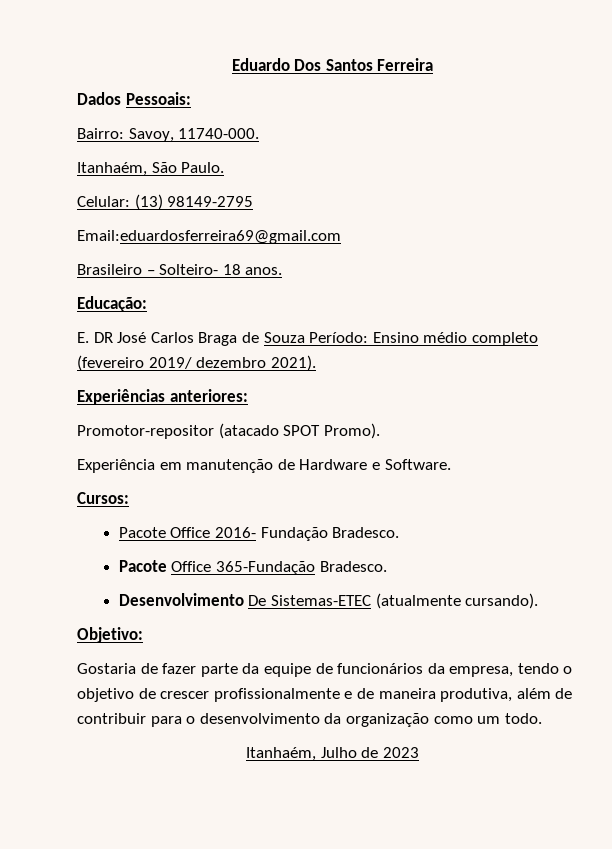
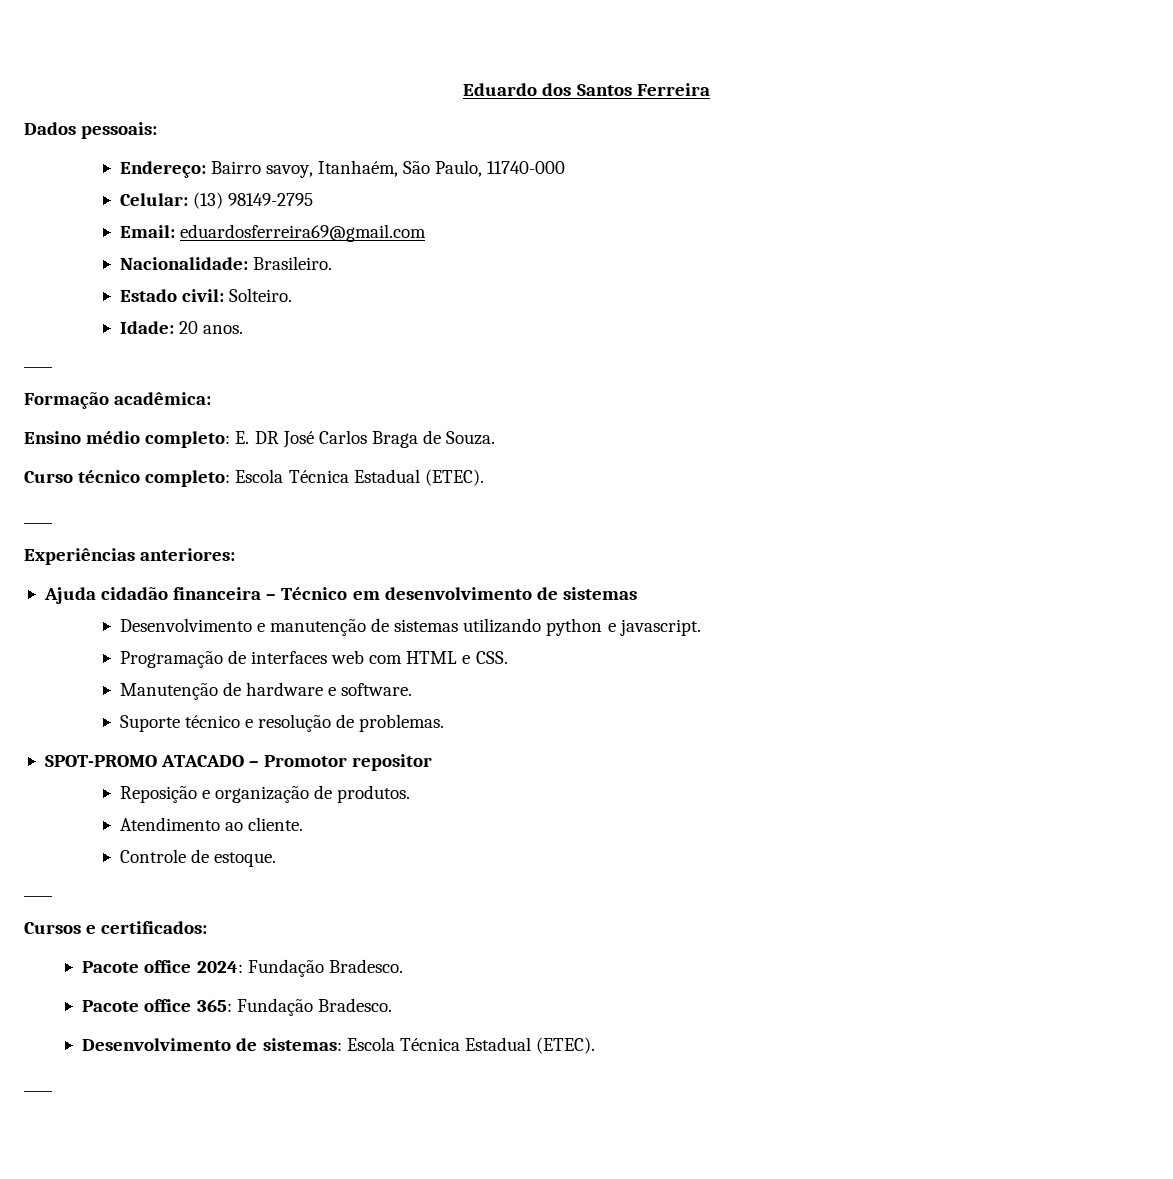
- Eduardo Dos Santos Ferreira
+ Eduardo dos Santos Ferreira
- Dados Pessoais:
- Bairro: Savoy, 11740-000.
- Itanhaém, São Paulo.
+ Dados pessoais:
+ Endereço: Bairro savoy, Itanhaém, São Paulo, 11740-000
  Celular: (13) 98149-2795
- Email:eduardosferreira69@gmail.com
- Brasileiro – Solteiro- 18 anos.
- Educação:
- E. DR José Carlos Braga de Souza Período: Ensino médio completo (fevereiro 2019/ dezembro 2021).
+ Email: eduardosferreira69@gmail.com
+ Nacionalidade: Brasileiro.
+ Estado civil: Solteiro.
+ Idade: 20 anos.
+ ____
+ Formação acadêmica:
+ Ensino médio completo: E. DR José Carlos Braga de Souza.
+ Curso técnico completo: Escola Técnica Estadual (ETEC).
+ ____
  Experiências anteriores:
- Promotor-repositor (atacado SPOT Promo).
- Experiência em manutenção de Hardware e Software.
- Cursos:
- Pacote Office 2016- Fundação Bradesco.
+ Ajuda cidadão financeira – Técnico em desenvolvimento de sistemas
+ Desenvolvimento e manutenção de sistemas utilizando python e javascript.
+ Programação de interfaces web com HTML e CSS.
+ Manutenção de hardware e software.
+ Suporte técnico e resolução de problemas.
+ SPOT-PROMO ATACADO – Promotor repositor
+ Reposição e organização de produtos.
+ Atendimento ao cliente.
+ Controle de estoque.
+ ____
+ Cursos e certificados:
+ Pacote office 2024: Fundação Bradesco.
- Pacote Office 365-Fundação Bradesco.
+ Pacote office 365: Fundação Bradesco.
- Desenvolvimento De Sistemas-ETEC (atualmente cursando).
- Objetivo:
- Gostaria de fazer parte da equipe de funcionários da empresa, tendo o objetivo de crescer profissionalmente e de maneira produtiva, além de contribuir para o desenvolvimento da organização como um todo.
- Itanhaém, Julho de 2023
+ Desenvolvimento de sistemas: Escola Técnica Estadual (ETEC).
+ ____

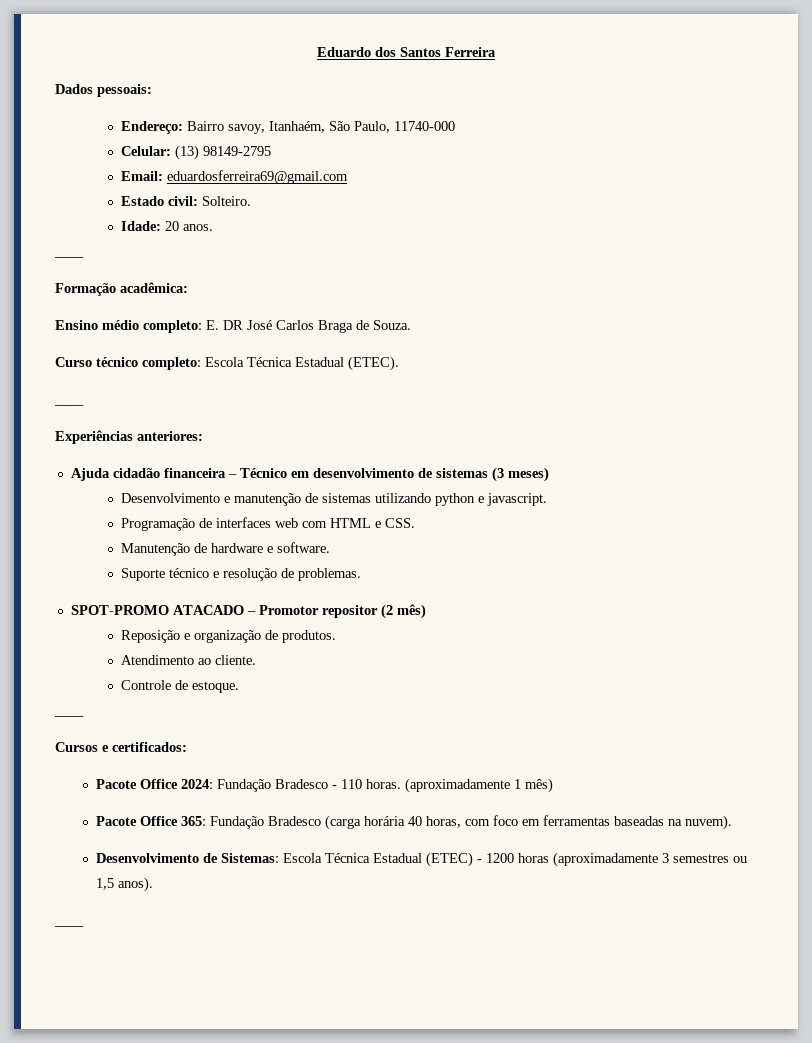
- Nacionalidade: Brasileiro.
- Ajuda cidadão financeira – Técnico em desenvolvimento de sistemas
+ Ajuda cidadão financeira – Técnico em desenvolvimento de sistemas (3 meses)
- SPOT-PROMO ATACADO – Promotor repositor
+ SPOT-PROMO ATACADO – Promotor repositor (2 mês)
- Pacote office 2024: Fundação Bradesco.
- Pacote office 365: Fundação Bradesco.
+ Pacote Office 2024: Fundação Bradesco - 110 horas. (aproximadamente 1 mês)
+ Pacote Office 365: Fundação Bradesco (carga horária 40 horas, com foco em ferramentas baseadas na nuvem).
- Desenvolvimento de sistemas: Escola Técnica Estadual (ETEC).
+ Desenvolvimento de Sistemas: Escola Técnica Estadual (ETEC) - 1200 horas (aproximadamente 3 semestres ou 1,5 anos).

